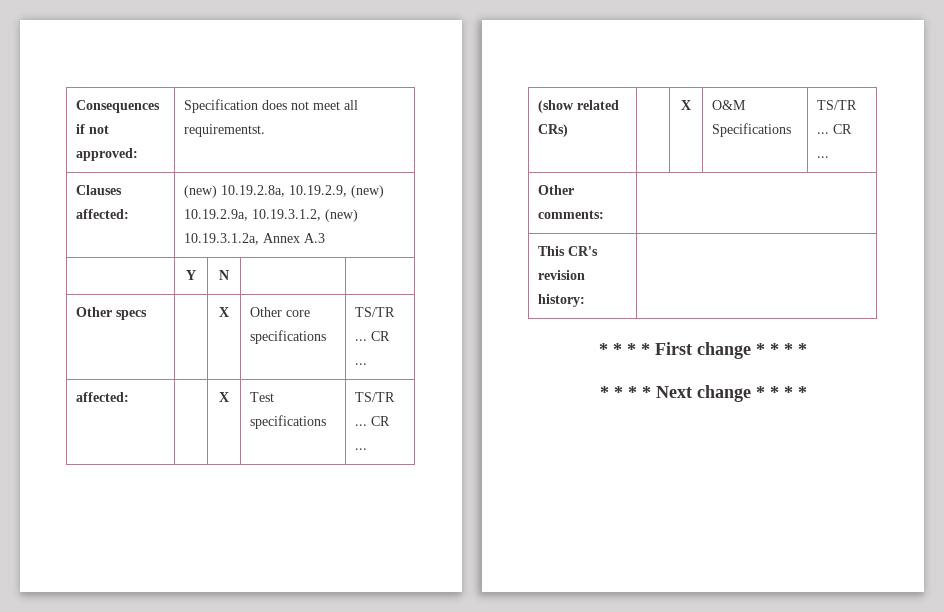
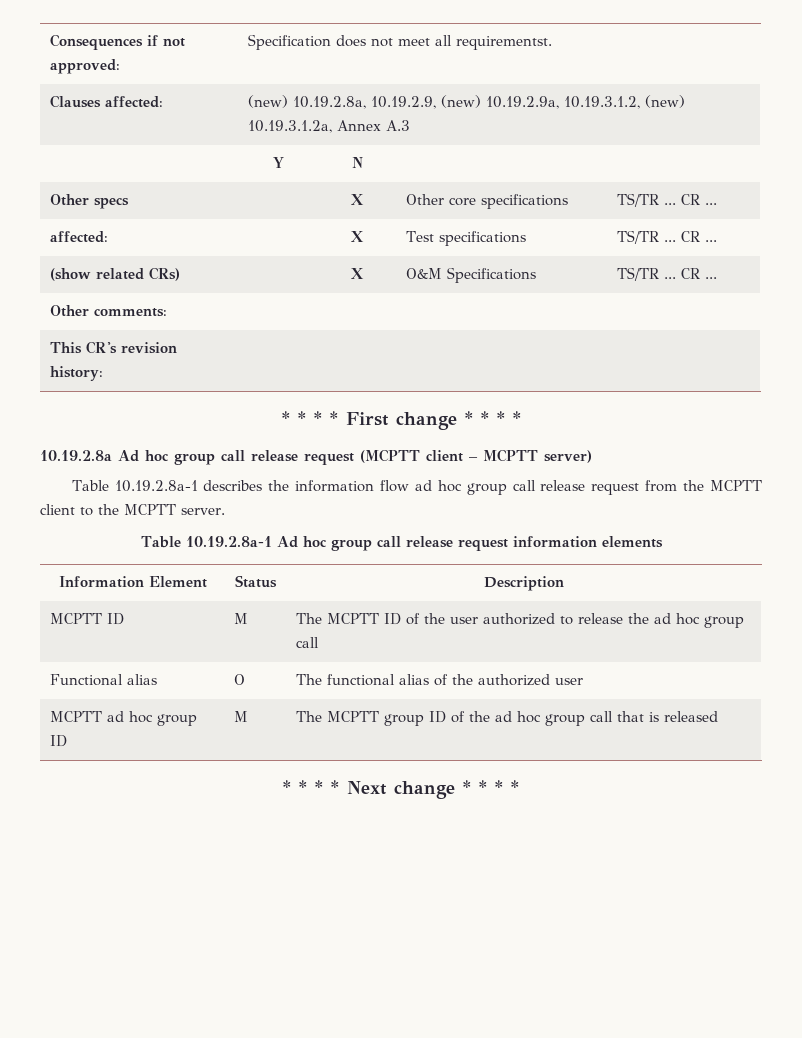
+ 10.19.2.8a Ad hoc group call release request (MCPTT client – MCPTT server)
+ Table 10.19.2.8a-1 describes the information flow ad hoc group call release request from the MCPTT client to the MCPTT server.
+ Table 10.19.2.8a-1 Ad hoc group call release request information elements
+ Information Element | Status | Description
+ MCPTT ID | M | The MCPTT ID of the user authorized to release the ad hoc group call
+ Functional alias | O | The functional alias of the authorized user
+ MCPTT ad hoc group ID | M | The MCPTT group ID of the ad hoc group call that is released

